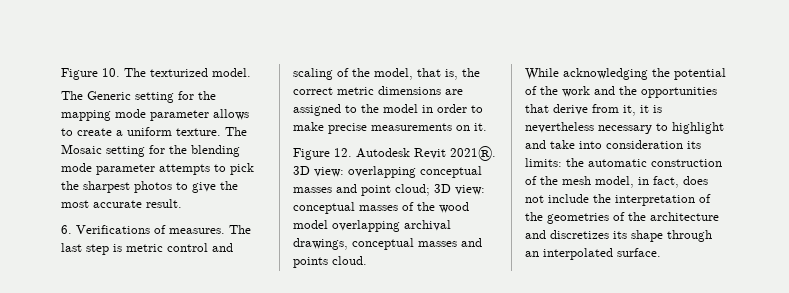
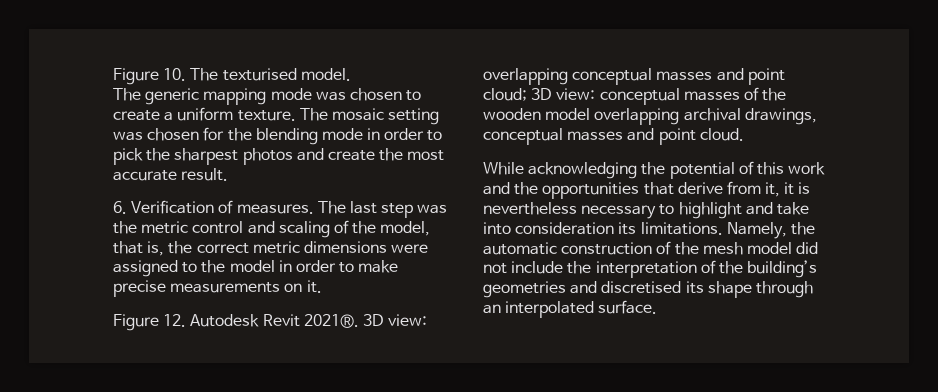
- Figure 10. The texturized model.
+ Figure 10. The texturised model.
- The Generic setting for the mapping mode parameter allows to create a uniform texture.
+ The generic mapping mode was chosen to create a uniform texture.
- The Mosaic setting for the blending mode parameter attempts to pick the sharpest photos to give the most accurate result.
+ The mosaic setting was chosen for the blending mode in order to pick the sharpest photos and create the most accurate result.
- 6. Verifications of measures.
+ 6. Verification of measures.
- The last step is metric control and scaling of the model, that is, the correct metric dimensions are assigned to the model in order to make precise measurements on it.
+ The last step was the metric control and scaling of the model, that is, the correct metric dimensions were assigned to the model in order to make precise measurements on it.
- 3D view: overlapping conceptual masses and point cloud; 3D view: conceptual masses of the wood model overlapping archival drawings, conceptual masses and points cloud.
+ 3D view: overlapping conceptual masses and point cloud; 3D view: conceptual masses of the wooden model overlapping archival drawings, conceptual masses and point cloud.
- While acknowledging the potential of the work and the opportunities that derive from it, it is nevertheless necessary to highlight and take into consideration its limits: the automatic construction of the mesh model, in fact, does not include the interpretation of the geometries of the architecture and discretizes its shape through an interpolated surface.
+ While acknowledging the potential of this work and the opportunities that derive from it, it is nevertheless necessary to highlight and take into consideration its limitations. Namely, the automatic construction of the mesh model did not include the interpretation of the building’s geometries and discretised its shape through an interpolated surface.

